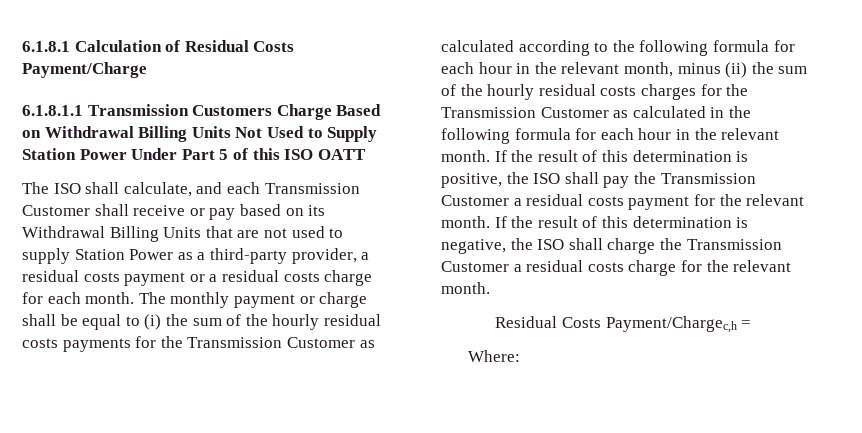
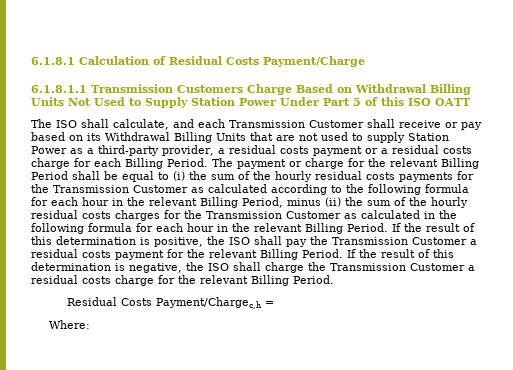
- The ISO shall calculate, and each Transmission Customer shall receive or pay based on its Withdrawal Billing Units that are not used to supply Station Power as a third-party provider, a residual costs payment or a residual costs charge for each month. The monthly payment or charge shall be equal to (i) the sum of the hourly residual costs payments for the Transmission Customer as calculated according to the following formula for each hour in the relevant month, minus (ii) the sum of the hourly residual costs charges for the Transmission Customer as calculated in the following formula for each hour in the relevant month.
+ The ISO shall calculate, and each Transmission Customer shall receive or pay based on its Withdrawal Billing Units that are not used to supply Station Power as a third-party provider, a residual costs payment or a residual costs charge for each Billing Period. The payment or charge for the relevant Billing Period shall be equal to (i) the sum of the hourly residual costs payments for the Transmission Customer as calculated according to the following formula for each hour in the relevant Billing Period, minus (ii) the sum of the hourly residual costs charges for the Transmission Customer as calculated in the following formula for each hour in the relevant Billing Period.
- If the result of this determination is positive, the ISO shall pay the Transmission Customer a residual costs payment for the relevant month.
+ If the result of this determination is positive, the ISO shall pay the Transmission Customer a residual costs payment for the relevant Billing Period.
- If the result of this determination is negative, the ISO shall charge the Transmission Customer a residual costs charge for the relevant month.
+ If the result of this determination is negative, the ISO shall charge the Transmission Customer a residual costs charge for the relevant Billing Period.

